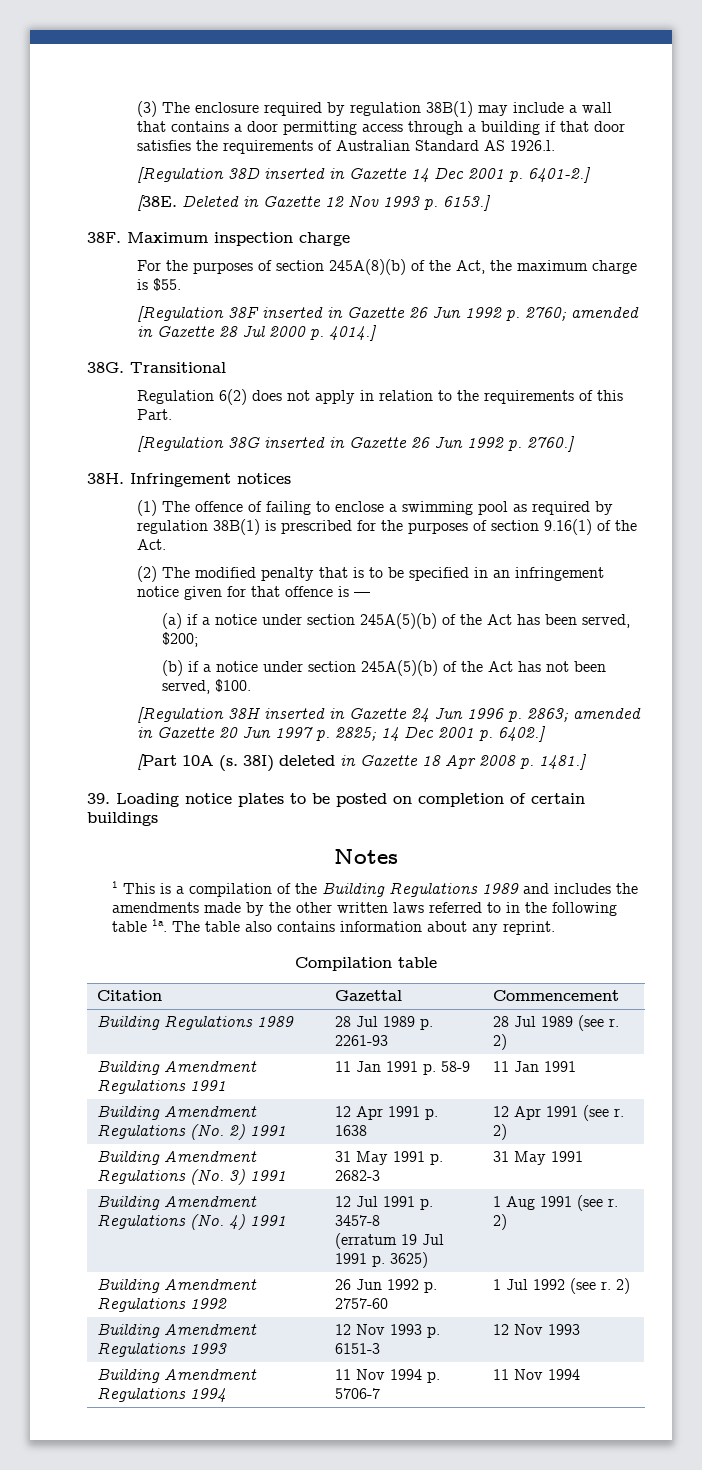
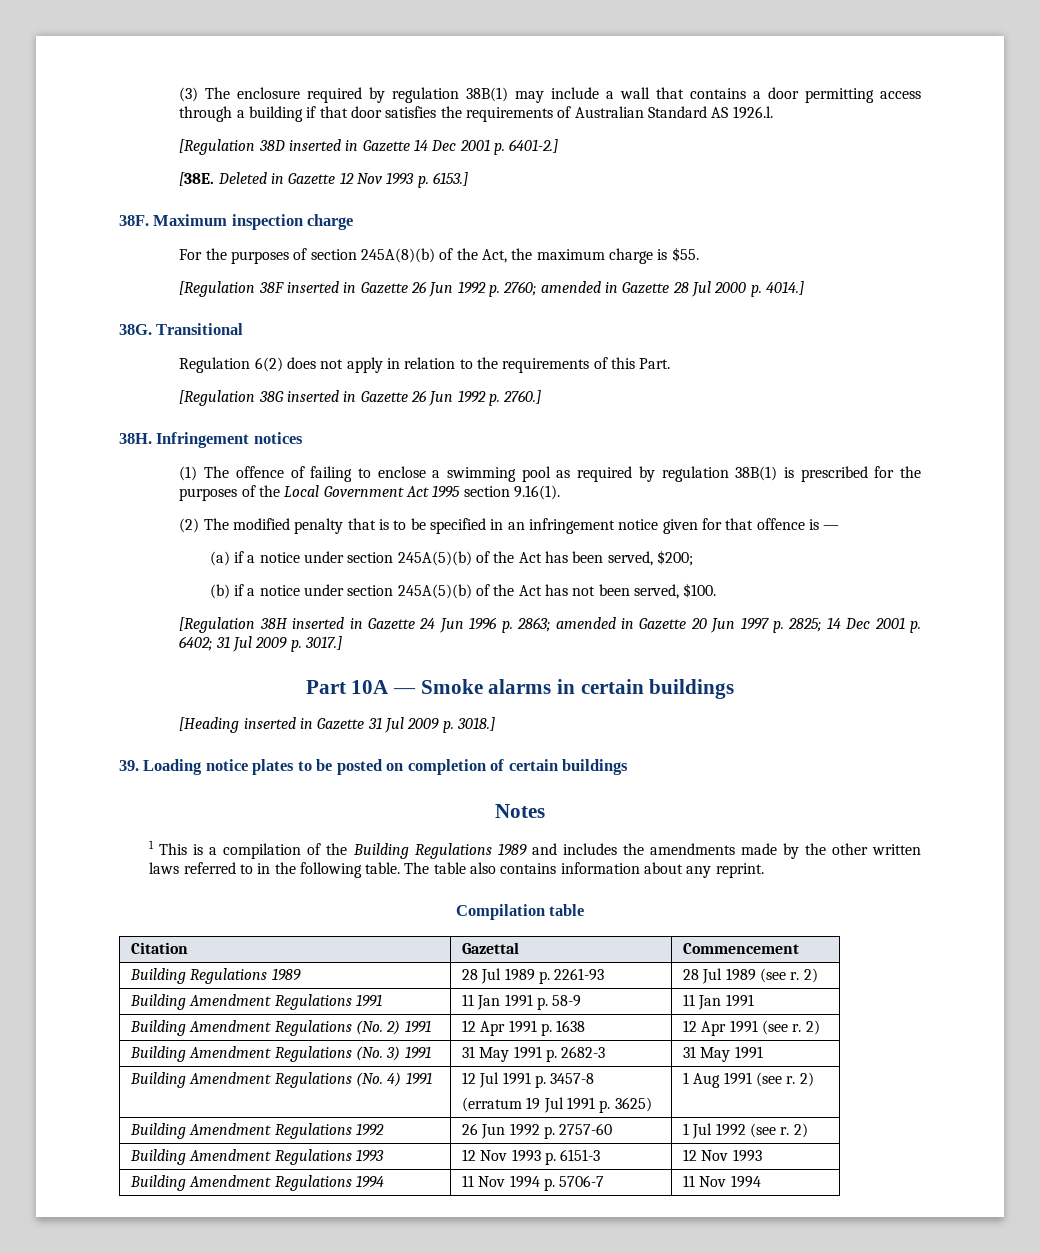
- (1) The offence of failing to enclose a swimming pool as required by regulation 38B(1) is prescribed for the purposes of section 9.16(1) of the Act.
+ (1) The offence of failing to enclose a swimming pool as required by regulation 38B(1) is prescribed for the purposes of the Local Government Act 1995 section 9.16(1).
- [Regulation 38H inserted in Gazette 24 Jun 1996 p. 2863; amended in Gazette 20 Jun 1997 p. 2825; 14 Dec 2001 p. 6402.]
- [Part 10A (s. 38I) deleted in Gazette 18 Apr 2008 p. 1481.]
+ [Regulation 38H inserted in Gazette 24 Jun 1996 p. 2863; amended in Gazette 20 Jun 1997 p. 2825; 14 Dec 2001 p. 6402; 31 Jul 2009 p. 3017.]
+ Part 10A — Smoke alarms in certain buildings
+ [Heading inserted in Gazette 31 Jul 2009 p. 3018.]
- 1 This is a compilation of the Building Regulations 1989 and includes the amendments made by the other written laws referred to in the following table 1a.
+ 1 This is a compilation of the Building Regulations 1989 and includes the amendments made by the other written laws referred to in the following table.

